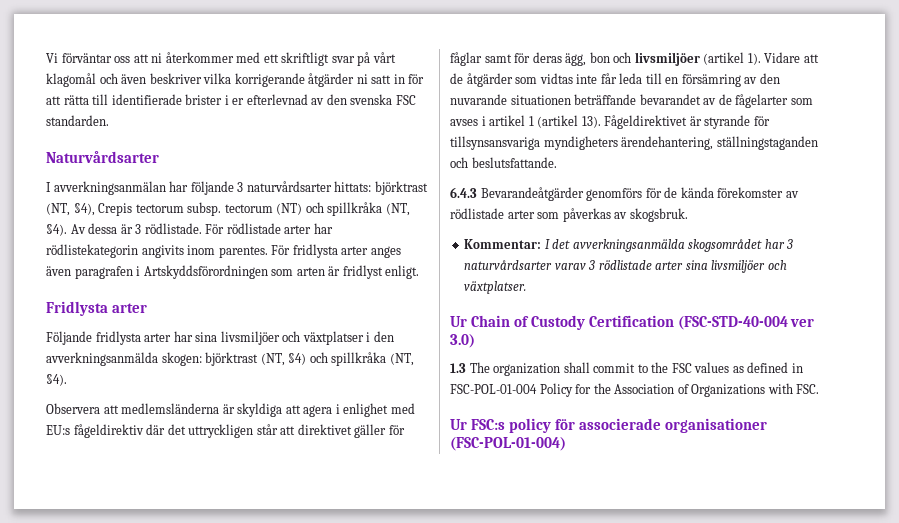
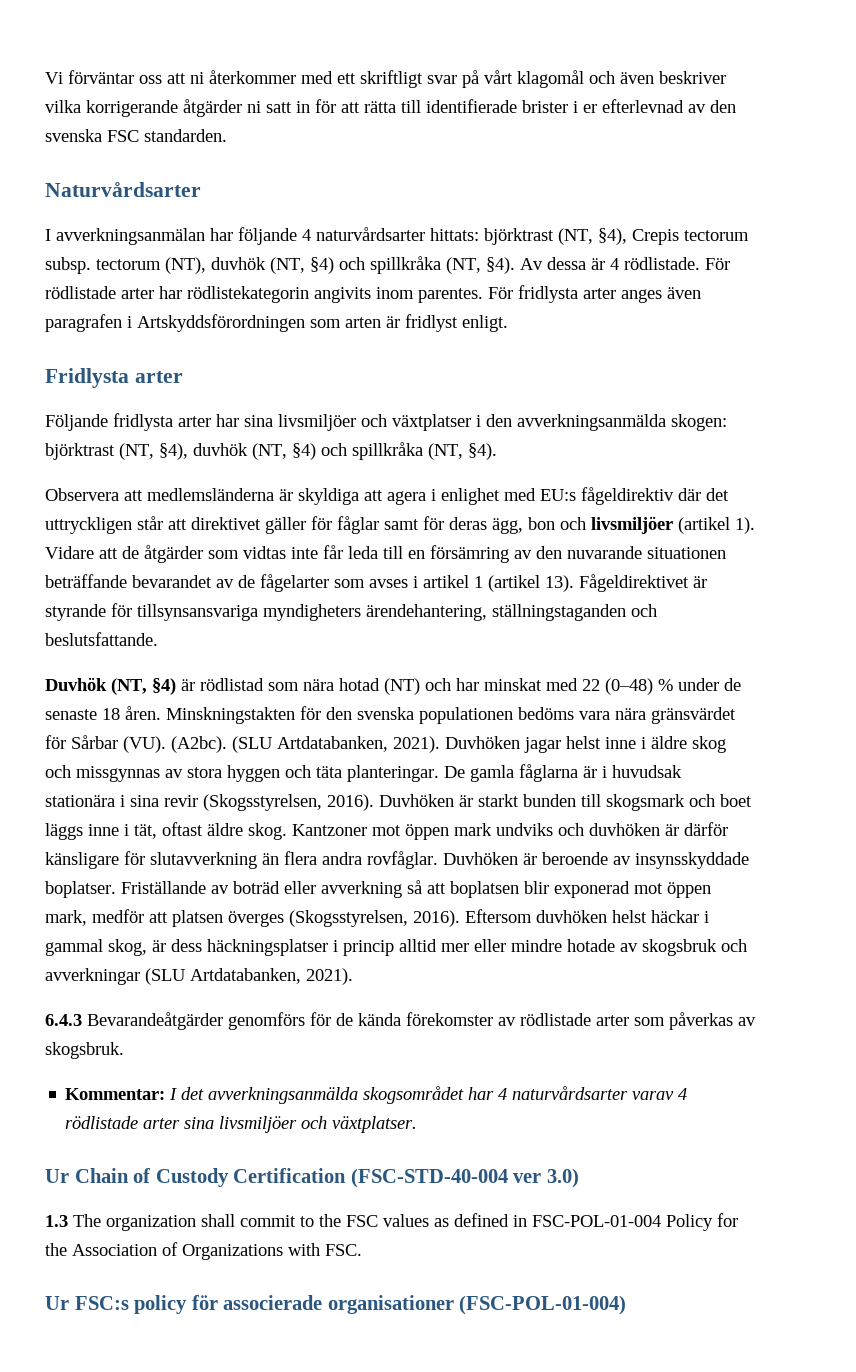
- I avverkningsanmälan har följande 3 naturvårdsarter hittats: björktrast (NT, §4), Crepis tectorum subsp. tectorum (NT) och spillkråka (NT, §4).
+ I avverkningsanmälan har följande 4 naturvårdsarter hittats: björktrast (NT, §4), Crepis tectorum subsp. tectorum (NT), duvhök (NT, §4) och spillkråka (NT, §4).
- Av dessa är 3 rödlistade.
+ Av dessa är 4 rödlistade.
- Följande fridlysta arter har sina livsmiljöer och växtplatser i den avverkningsanmälda skogen: björktrast (NT, §4) och spillkråka (NT, §4).
+ Följande fridlysta arter har sina livsmiljöer och växtplatser i den avverkningsanmälda skogen: björktrast (NT, §4), duvhök (NT, §4) och spillkråka (NT, §4).
+ Duvhök (NT, §4) är rödlistad som nära hotad (NT) och har minskat med 22 (0–48) % under de senaste 18 åren. Minskningstakten för den svenska populationen bedöms vara nära gränsvärdet för Sårbar (VU). (A2bc). (SLU Artdatabanken, 2021). Duvhöken jagar helst inne i äldre skog och missgynnas av stora hyggen och täta planteringar. De gamla fåglarna är i huvudsak stationära i sina revir (Skogsstyrelsen, 2016). Duvhöken är starkt bunden till skogsmark och boet läggs inne i tät, oftast äldre skog. Kantzoner mot öppen mark undviks och duvhöken är därför känsligare för slutavverkning än flera andra rovfåglar. Duvhöken är beroende av insynsskyddade boplatser. Friställande av boträd eller avverkning så att boplatsen blir exponerad mot öppen mark, medför att platsen överges (Skogsstyrelsen, 2016). Eftersom duvhöken helst häckar i gammal skog, är dess häckningsplatser i princip alltid mer eller mindre hotade av skogsbruk och avverkningar (SLU Artdatabanken, 2021).
- Kommentar: I det avverkningsanmälda skogsområdet har 3 naturvårdsarter varav 3 rödlistade arter sina livsmiljöer och växtplatser.
+ Kommentar: I det avverkningsanmälda skogsområdet har 4 naturvårdsarter varav 4 rödlistade arter sina livsmiljöer och växtplatser.

